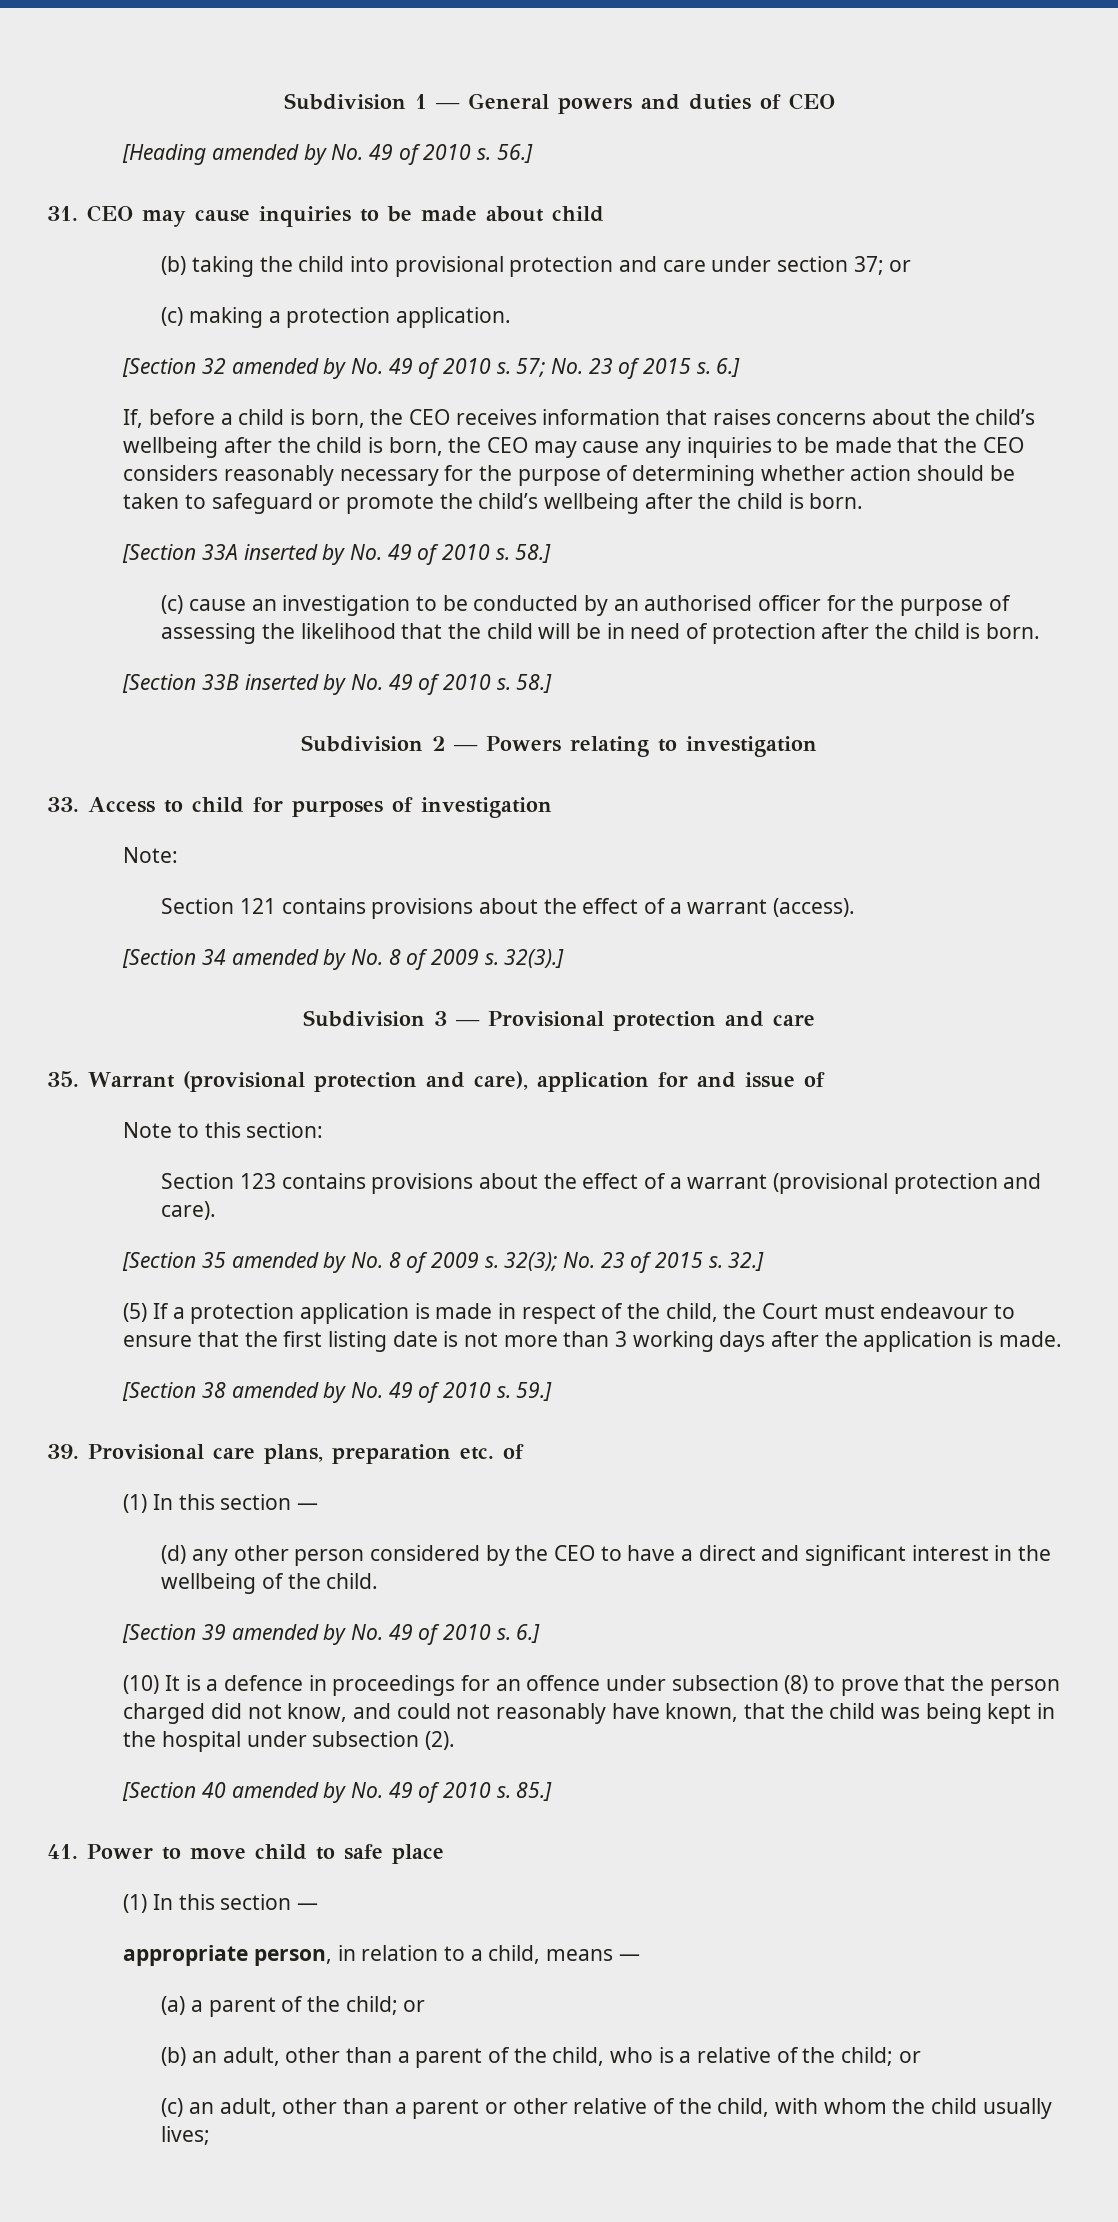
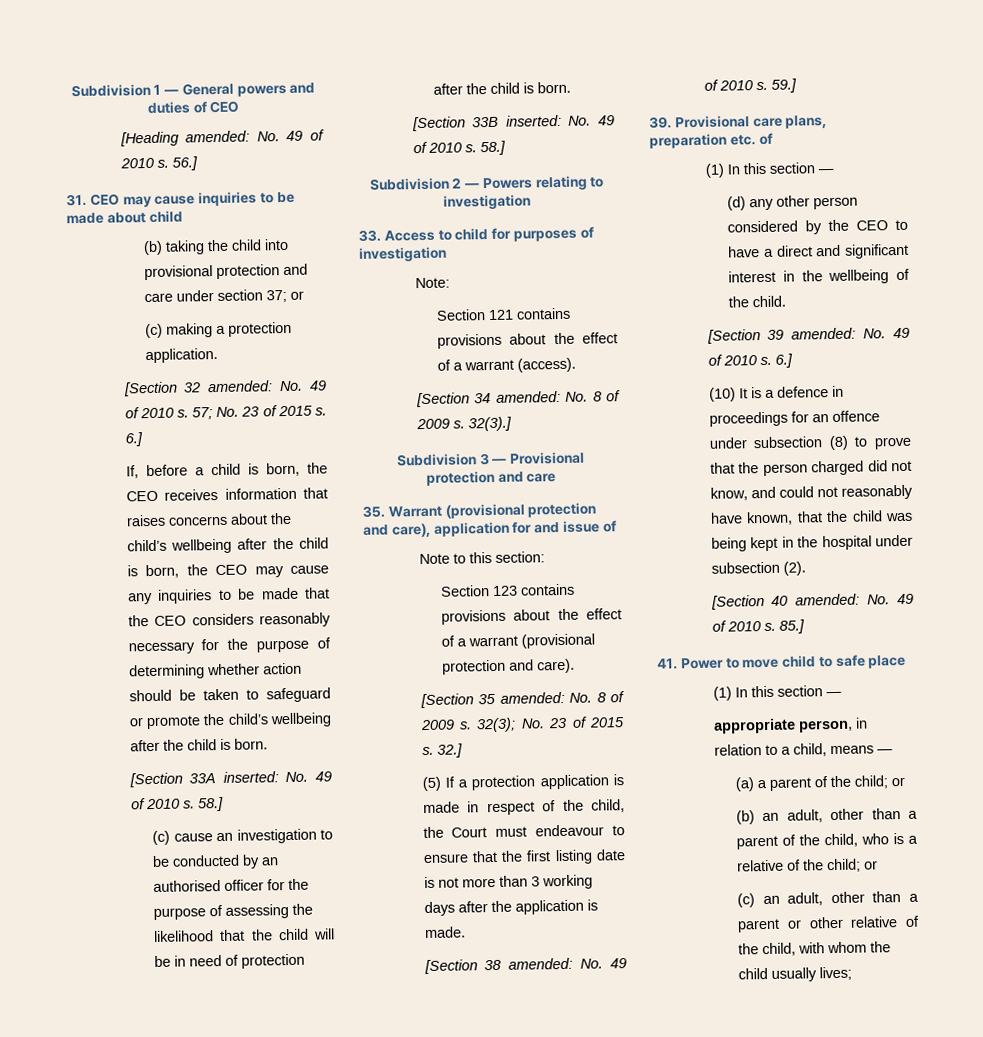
- [Heading amended by No. 49 of 2010 s.
+ [Heading amended: No. 49 of 2010 s.
- [Section 32 amended by No. 49 of 2010 s.
+ [Section 32 amended: No. 49 of 2010 s.
- [Section 33A inserted by No. 49 of 2010 s.
+ [Section 33A inserted: No. 49 of 2010 s.
- [Section 33B inserted by No. 49 of 2010 s.
+ [Section 33B inserted: No. 49 of 2010 s.
- [Section 34 amended by No. 8 of 2009 s.
+ [Section 34 amended: No. 8 of 2009 s.
- [Section 35 amended by No. 8 of 2009 s.
+ [Section 35 amended: No. 8 of 2009 s.
- [Section 38 amended by No. 49 of 2010 s.
+ [Section 38 amended: No. 49 of 2010 s.
- [Section 39 amended by No. 49 of 2010 s.
+ [Section 39 amended: No. 49 of 2010 s.
- [Section 40 amended by No. 49 of 2010 s.
+ [Section 40 amended: No. 49 of 2010 s.

